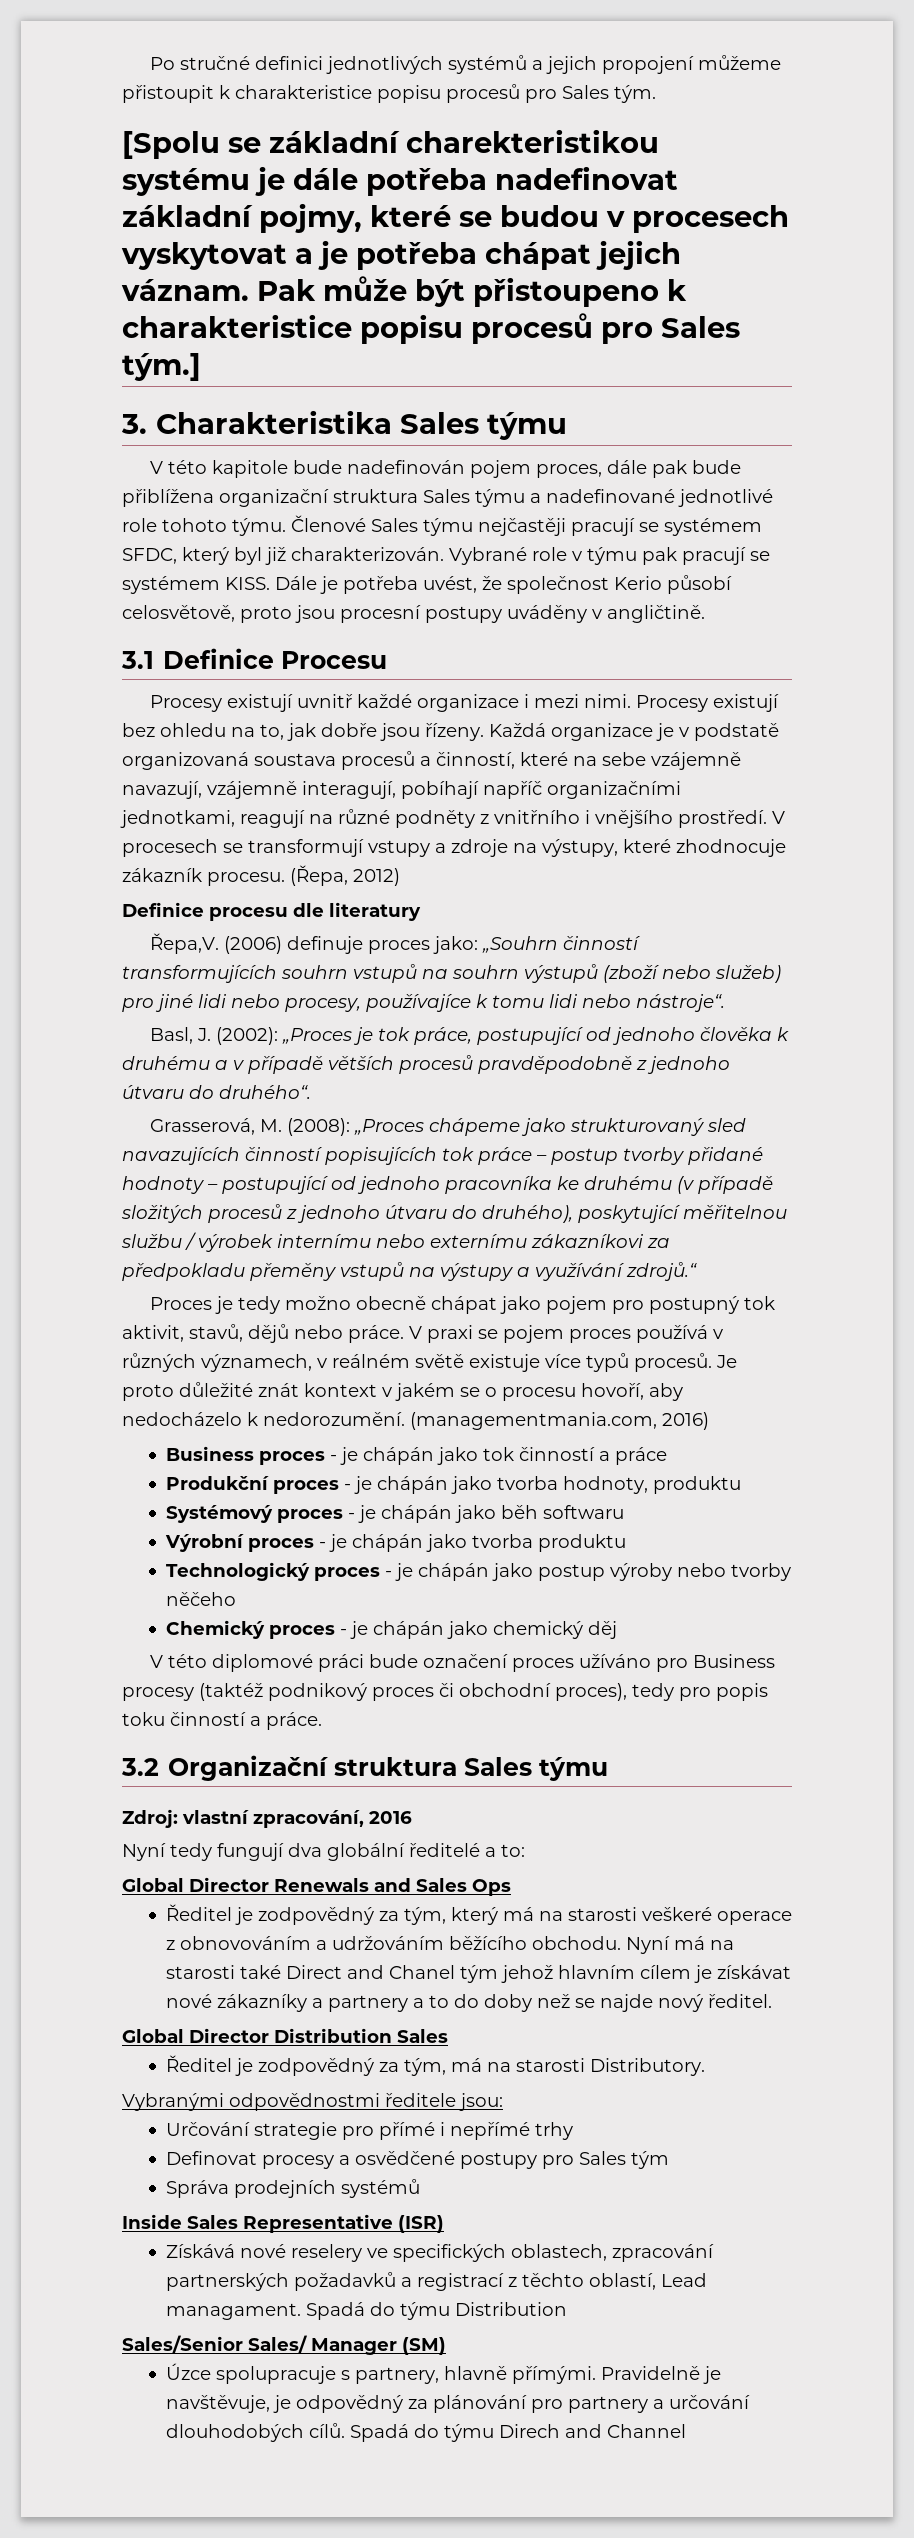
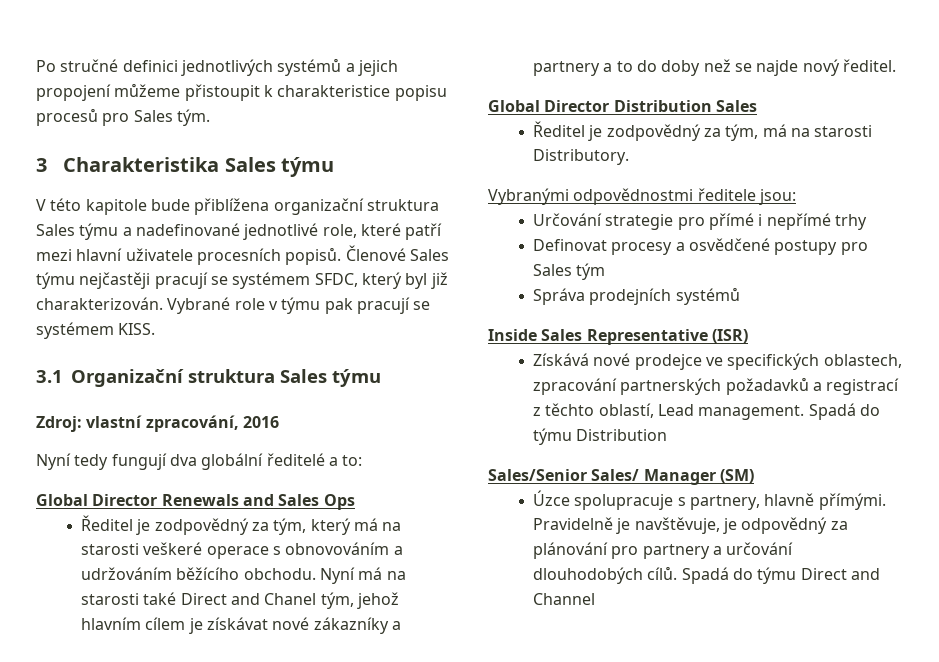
- [Spolu se základní charekteristikou systému je dále potřeba nadefinovat základní pojmy, které se budou v procesech vyskytovat a je potřeba chápat jejich váznam. Pak může být přistoupeno k charakteristice popisu procesů pro Sales tým.]
- 3. Charakteristika Sales týmu
+ 3 Charakteristika Sales týmu
- V této kapitole bude nadefinován pojem proces, dále pak bude přiblížena organizační struktura Sales týmu a nadefinované jednotlivé role tohoto týmu.
+ V této kapitole bude přiblížena organizační struktura Sales týmu a nadefinované jednotlivé role, které patří mezi hlavní uživatele procesních popisů.
- Vybrané role v týmu pak pracují se systémem KISS. Dále je potřeba uvést, že společnost Kerio působí celosvětově, proto jsou procesní postupy uváděny v angličtině.
- 3.1 Definice Procesu
- Procesy existují uvnitř každé organizace i mezi nimi. Procesy existují bez ohledu na to, jak dobře jsou řízeny. Každá organizace je v podstatě organizovaná soustava procesů a činností, které na sebe vzájemně navazují, vzájemně interagují, pobíhají napříč organizačními jednotkami, reagují na různé podněty z vnitřního i vnějšího prostředí. V procesech se transformují vstupy a zdroje na výstupy, které zhodnocuje zákazník procesu. (Řepa, 2012)
- Definice procesu dle literatury
- Řepa,V. (2006) definuje proces jako: „Souhrn činností transformujících souhrn vstupů na souhrn výstupů (zboží nebo služeb) pro jiné lidi nebo procesy, používajíce k tomu lidi nebo nástroje“.
- Basl, J. (2002): „Proces je tok práce, postupující od jednoho člověka k druhému a v případě větších procesů pravděpodobně z jednoho útvaru do druhého“.
- Grasserová, M. (2008): „Proces chápeme jako strukturovaný sled navazujících činností popisujících tok práce – postup tvorby přidané hodnoty – postupující od jednoho pracovníka ke druhému (v případě složitých procesů z jednoho útvaru do druhého), poskytující měřitelnou službu / výrobek internímu nebo externímu zákazníkovi za předpokladu přeměny vstupů na výstupy a využívání zdrojů.“
- Proces je tedy možno obecně chápat jako pojem pro postupný tok aktivit, stavů, dějů nebo práce. V praxi se pojem proces používá v různých významech, v reálném světě existuje více typů procesů. Je proto důležité znát kontext v jakém se o procesu hovoří, aby nedocházelo k nedorozumění. (managementmania.com, 2016)
- Business proces - je chápán jako tok činností a práce
- Produkční proces - je chápán jako tvorba hodnoty, produktu
- Systémový proces - je chápán jako běh softwaru
- Výrobní proces - je chápán jako tvorba produktu
- Technologický proces - je chápán jako postup výroby nebo tvorby něčeho
- Chemický proces - je chápán jako chemický děj
- V této diplomové práci bude označení proces užíváno pro Business procesy (taktéž podnikový proces či obchodní proces), tedy pro popis toku činností a práce.
- 3.2 Organizační struktura Sales týmu
+ Vybrané role v týmu pak pracují se systémem KISS.
+ 3.1 Organizační struktura Sales týmu
- Ředitel je zodpovědný za tým, který má na starosti veškeré operace z obnovováním a udržováním běžícího obchodu.
+ Ředitel je zodpovědný za tým, který má na starosti veškeré operace s obnovováním a udržováním běžícího obchodu.
- Nyní má na starosti také Direct and Chanel tým jehož hlavním cílem je získávat nové zákazníky a partnery a to do doby než se najde nový ředitel.
+ Nyní má na starosti také Direct and Chanel tým, jehož hlavním cílem je získávat nové zákazníky a partnery a to do doby než se najde nový ředitel.
- Získává nové reselery ve specifických oblastech, zpracování partnerských požadavků a registrací z těchto oblastí, Lead managament.
+ Získává nové prodejce ve specifických oblastech, zpracování partnerských požadavků a registrací z těchto oblastí, Lead management.
- Spadá do týmu Direch and Channel
+ Spadá do týmu Direct and Channel

